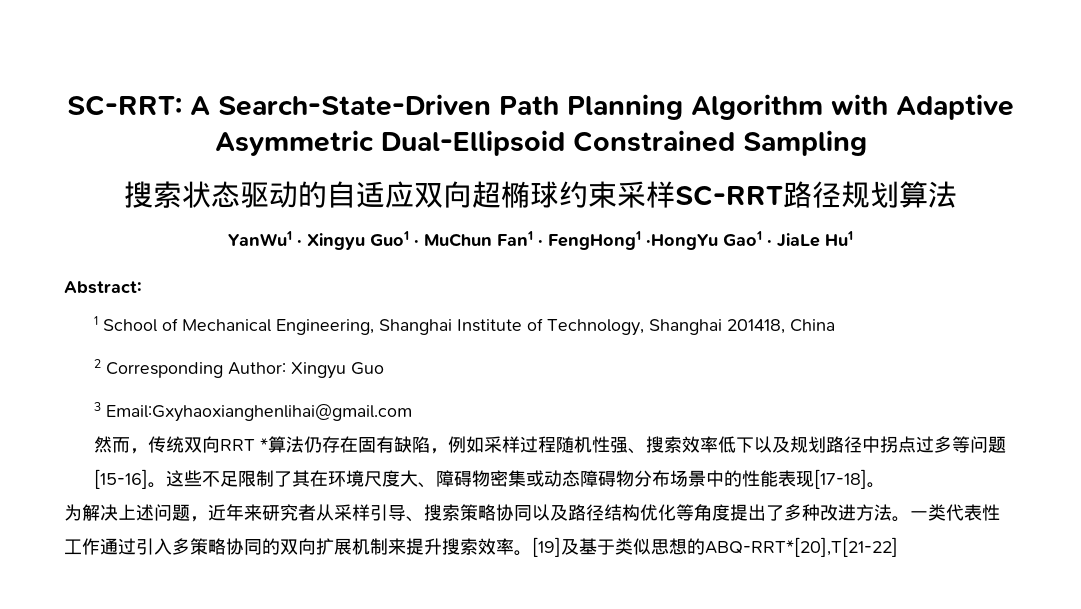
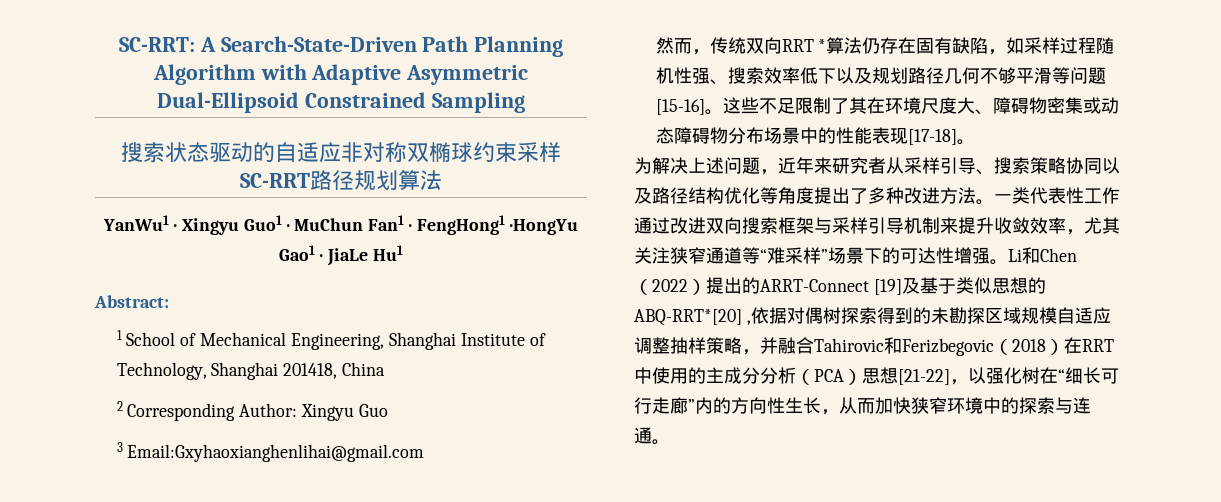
- 搜索状态驱动的自适应双向超椭球约束采样SC-RRT路径规划算法
+ 搜索状态驱动的自适应非对称双椭球约束采样SC-RRT路径规划算法
- 然而，传统双向RRT *算法仍存在固有缺陷，例如采样过程随机性强、搜索效率低下以及规划路径中拐点过多等问题[15-16]。
+ 然而，传统双向RRT *算法仍存在固有缺陷，如采样过程随机性强、搜索效率低下以及规划路径几何不够平滑等问题[15-16]。
- 一类代表性工作通过引入多策略协同的双向扩展机制来提升搜索效率。[19]及基于类似思想的ABQ-RRT*[20],T[21-22]
+ 一类代表性工作通过改进双向搜索框架与采样引导机制来提升收敛效率，尤其关注狭窄通道等“难采样”场景下的可达性增强。Li和Chen（2022）提出的ARRT-Connect [19]及基于类似思想的ABQ-RRT*[20] ,依据对偶树探索得到的未勘探区域规模自适应调整抽样策略，并融合Tahirovic和Ferizbegovic（2018）在RRT中使用的主成分分析（PCA）思想[21-22]，以强化树在“细长可行走廊”内的方向性生长，从而加快狭窄环境中的探索与连通。

